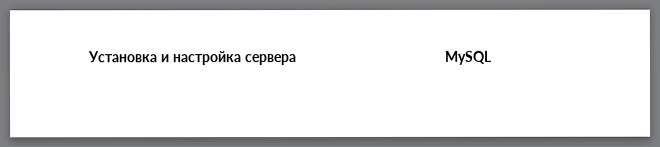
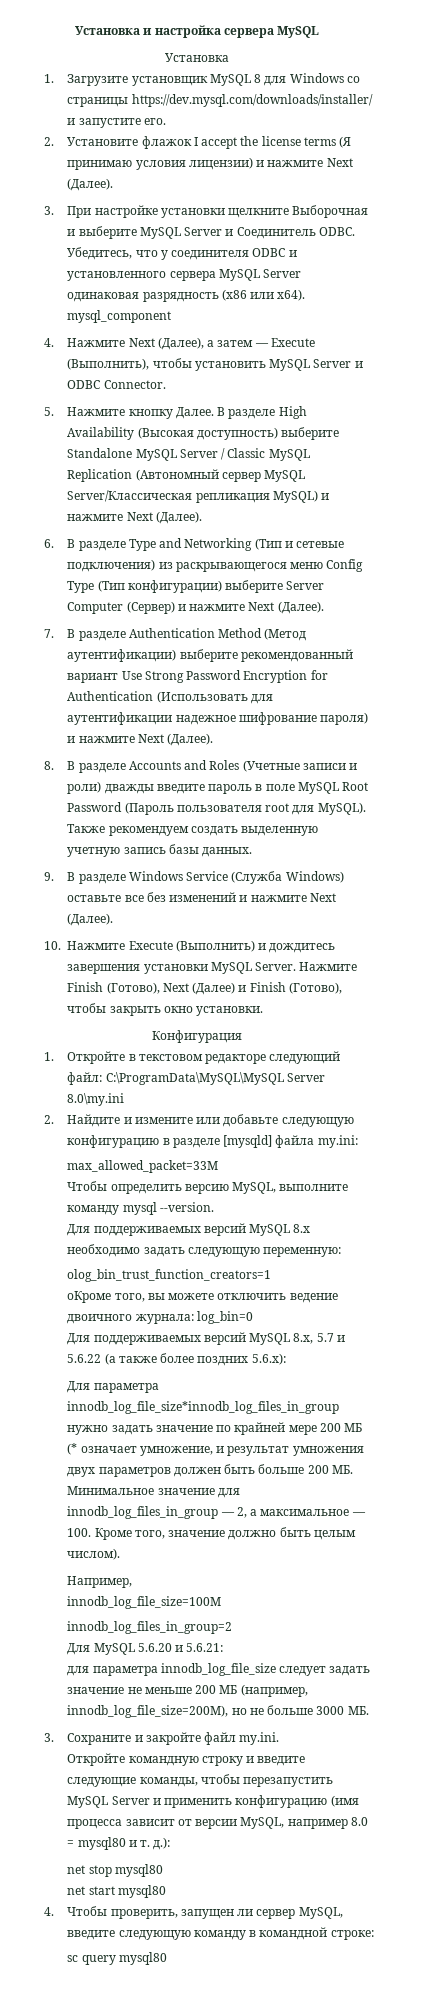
  Установка и настройка сервера MySQL
+ Установка
+ 1. Загрузите установщик MySQL 8 для Windows со страницы https://dev.mysql.com/downloads/installer/ и запустите его.
+ 2. Установите флажок I accept the license terms (Я принимаю условия лицензии) и нажмите Next (Далее).
+ 3. При настройке установки щелкните Выборочная и выберите MySQL Server и Соединитель ODBC. Убедитесь, что у соединителя ODBC и установленного сервера MySQL Server одинаковая разрядность (x86 или x64). mysql_component
+ 4. Нажмите Next (Далее), а затем — Execute (Выполнить), чтобы установить MySQL Server и ODBC Connector.
+ 5. Нажмите кнопку Далее. В разделе High Availability (Высокая доступность) выберите Standalone MySQL Server / Classic MySQL Replication (Автономный сервер MySQL Server/Классическая репликация MySQL) и нажмите Next (Далее).
+ 6. В разделе Type and Networking (Тип и сетевые подключения) из раскрывающегося меню Config Type (Тип конфигурации) выберите Server Computer (Сервер) и нажмите Next (Далее).
+ 7. В разделе Authentication Method (Метод аутентификации) выберите рекомендованный вариант Use Strong Password Encryption for Authentication (Использовать для аутентификации надежное шифрование пароля) и нажмите Next (Далее).
+ 8. В разделе Accounts and Roles (Учетные записи и роли) дважды введите пароль в поле MySQL Root Password (Пароль пользователя root для MySQL). Также рекомендуем создать выделенную учетную запись базы данных.
+ 9. В разделе Windows Service (Служба Windows) оставьте все без изменений и нажмите Next (Далее).
+ 10. Нажмите Execute (Выполнить) и дождитесь завершения установки MySQL Server. Нажмите Finish (Готово), Next (Далее) и Finish (Готово), чтобы закрыть окно установки.
+ Конфигурация
+ 1. Откройте в текстовом редакторе следующий файл: C:\ProgramData\MySQL\MySQL Server 8.0\my.ini
+ 2. Найдите и измените или добавьте следующую конфигурацию в разделе [mysqld] файла my.ini:
+ max_allowed_packet=33M
+ Чтобы определить версию MySQL, выполните команду mysql --version.
+ Для поддерживаемых версий MySQL 8.x необходимо задать следующую переменную:
+ olog_bin_trust_function_creators=1
+ oКроме того, вы можете отключить ведение двоичного журнала: log_bin=0
+ Для поддерживаемых версий MySQL 8.x, 5.7 и 5.6.22 (а также более поздних 5.6.x):
+ Для параметра innodb_log_file_size*innodb_log_files_in_group нужно задать значение по крайней мере 200 МБ (* означает умножение, и результат умножения двух параметров должен быть больше 200 МБ. Минимальное значение для innodb_log_files_in_group — 2, а максимальное — 100. Кроме того, значение должно быть целым числом).
+ Например,
+ innodb_log_file_size=100M
+ innodb_log_files_in_group=2
+ Для MySQL 5.6.20 и 5.6.21:
+ для параметра innodb_log_file_size следует задать значение не меньше 200 МБ (например, innodb_log_file_size=200M), но не больше 3000 МБ.
+ 3. Сохраните и закройте файл my.ini.
+ Откройте командную строку и введите следующие команды, чтобы перезапустить MySQL Server и применить конфигурацию (имя процесса зависит от версии MySQL, например 8.0 = mysql80 и т. д.):
+ net stop mysql80
+ net start mysql80
+ 4. Чтобы проверить, запущен ли сервер MySQL, введите следующую команду в командной строке:
+ sc query mysql80

